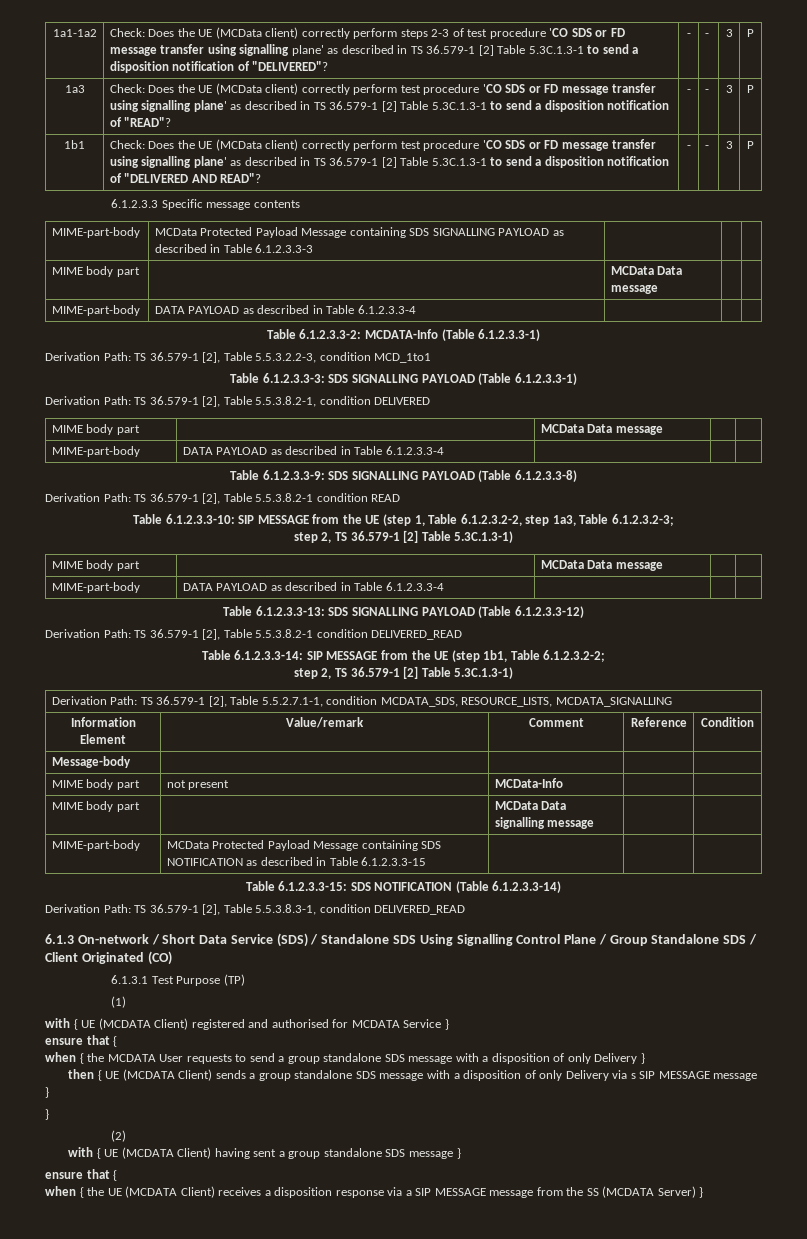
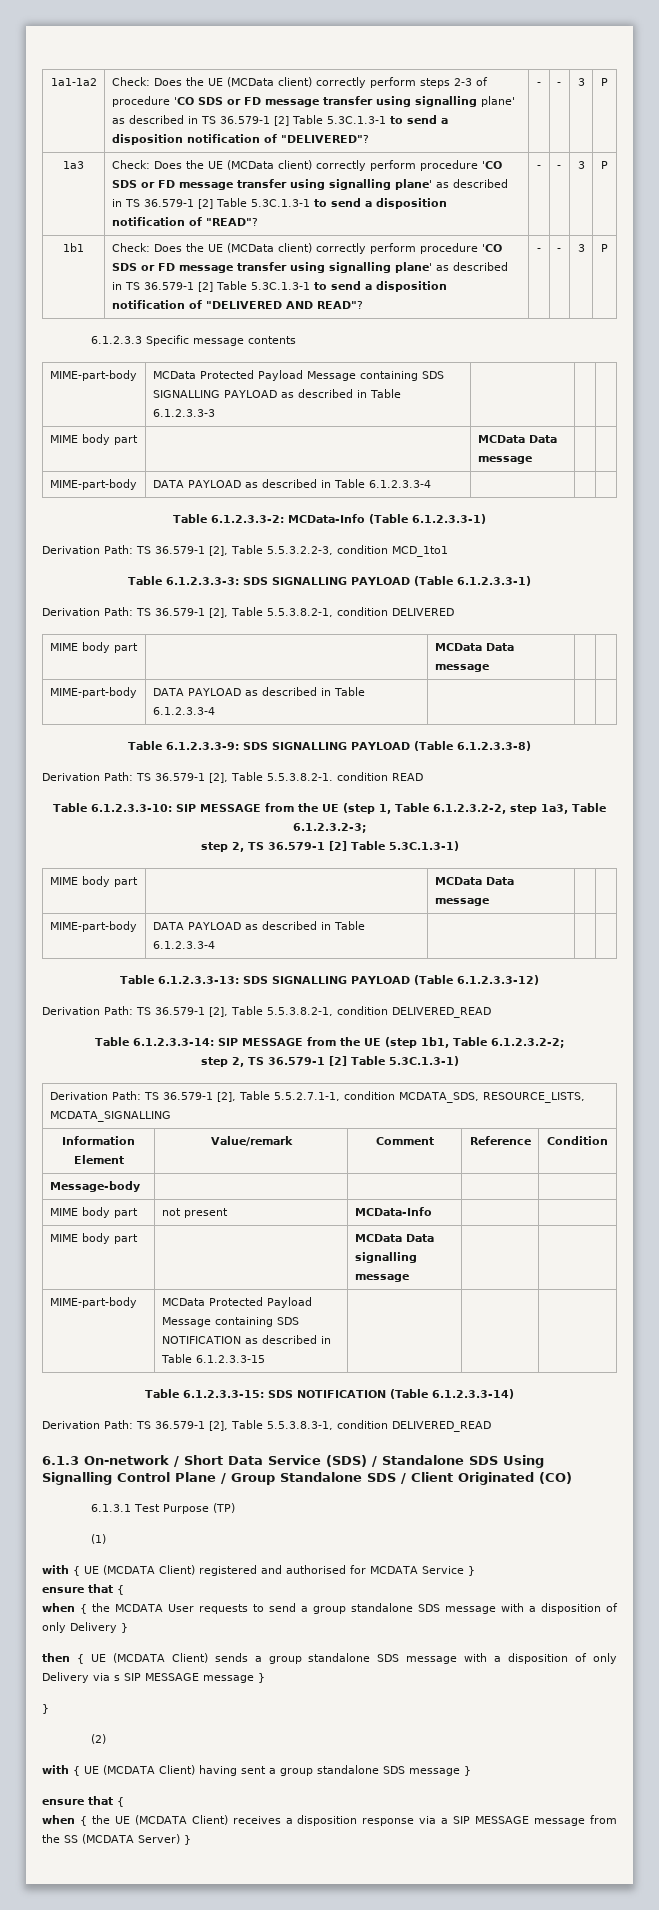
- Check: Does the UE (MCData client) correctly perform steps 2-3 of test procedure 'CO SDS or FD message transfer using signalling plane' as described in TS 36.579-1 [2] Table 5.3C.1.3-1 to send a disposition notification of "DELIVERED"?
+ Check: Does the UE (MCData client) correctly perform steps 2-3 of procedure 'CO SDS or FD message transfer using signalling plane' as described in TS 36.579-1 [2] Table 5.3C.1.3-1 to send a disposition notification of "DELIVERED"?
- 1a3 | Check: Does the UE (MCData client) correctly perform test procedure 'CO SDS or FD message transfer using signalling plane' as described in TS 36.579-1 [2] Table 5.3C.1.3-1 to send a disposition notification of "READ"? | - | - | 3 | P
+ 1a3 | Check: Does the UE (MCData client) correctly perform procedure 'CO SDS or FD message transfer using signalling plane' as described in TS 36.579-1 [2] Table 5.3C.1.3-1 to send a disposition notification of "READ"? | - | - | 3 | P
- Check: Does the UE (MCData client) correctly perform test procedure 'CO SDS or FD message transfer using signalling plane' as described in TS 36.579-1 [2] Table 5.3C.1.3-1 to send a disposition notification of "DELIVERED AND READ"?
+ Check: Does the UE (MCData client) correctly perform procedure 'CO SDS or FD message transfer using signalling plane' as described in TS 36.579-1 [2] Table 5.3C.1.3-1 to send a disposition notification of "DELIVERED AND READ"?
- Table 6.1.2.3.3-2: MCDATA-Info (Table 6.1.2.3.3-1)
+ Table 6.1.2.3.3-2: MCData-Info (Table 6.1.2.3.3-1)
- Derivation Path: TS 36.579-1 [2], Table 5.5.3.8.2-1 condition READ
+ Derivation Path: TS 36.579-1 [2], Table 5.5.3.8.2-1. condition READ
- Derivation Path: TS 36.579-1 [2], Table 5.5.3.8.2-1 condition DELIVERED_READ
+ Derivation Path: TS 36.579-1 [2], Table 5.5.3.8.2-1, condition DELIVERED_READ

